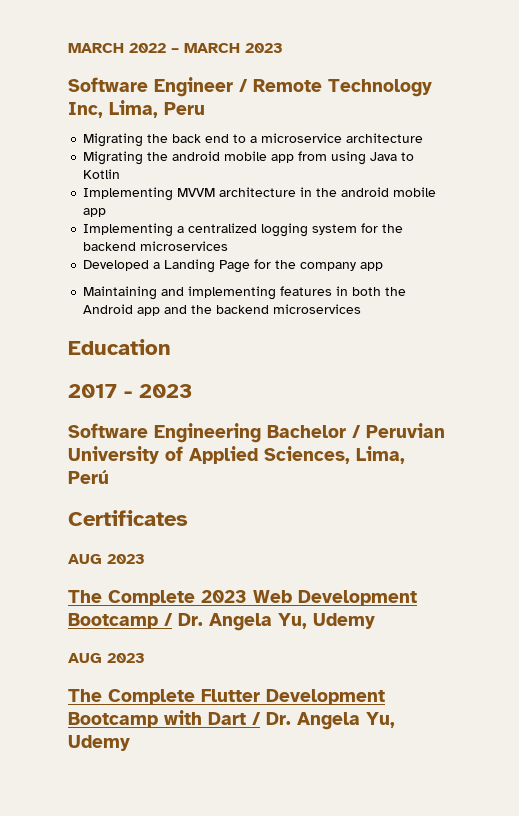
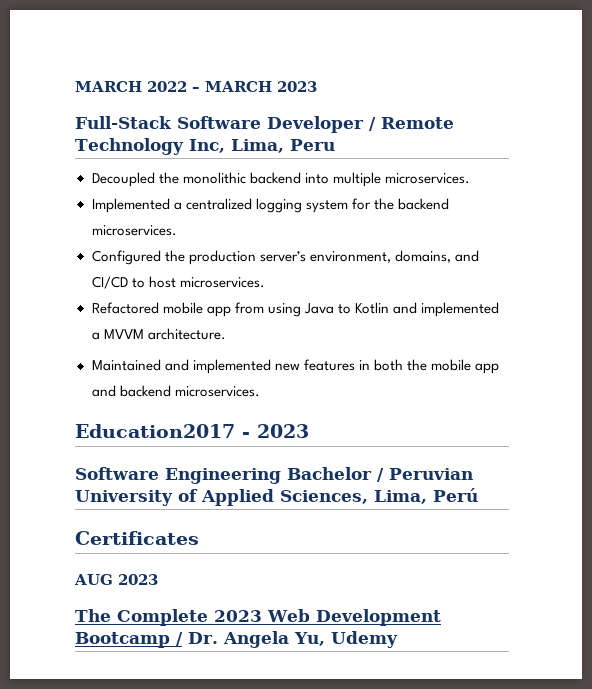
- Software Engineer / Remote Technology Inc, Lima, Peru
+ Full-Stack Software Developer / Remote Technology Inc, Lima, Peru
- Migrating the back end to a microservice architecture
- Migrating the android mobile app from using Java to Kotlin
- Implementing MVVM architecture in the android mobile app
- Implementing a centralized logging system for the backend microservices
- Developed a Landing Page for the company app
- Maintaining and implementing features in both the Android app and the backend microservices
- Education
- 2017 - 2023
+ Decoupled the monolithic backend into multiple microservices.
+ Implemented a centralized logging system for the backend microservices.
+ Configured the production server’s environment, domains, and CI/CD to host microservices.
+ Refactored mobile app from using Java to Kotlin and implemented a MVVM architecture.
+ Maintained and implemented new features in both the mobile app and backend microservices.
+ Education2017 - 2023
  The Complete 2023 Web Development Bootcamp / Dr. Angela Yu, Udemy
- AUG 2023
- The Complete Flutter Development Bootcamp with Dart / Dr. Angela Yu, Udemy

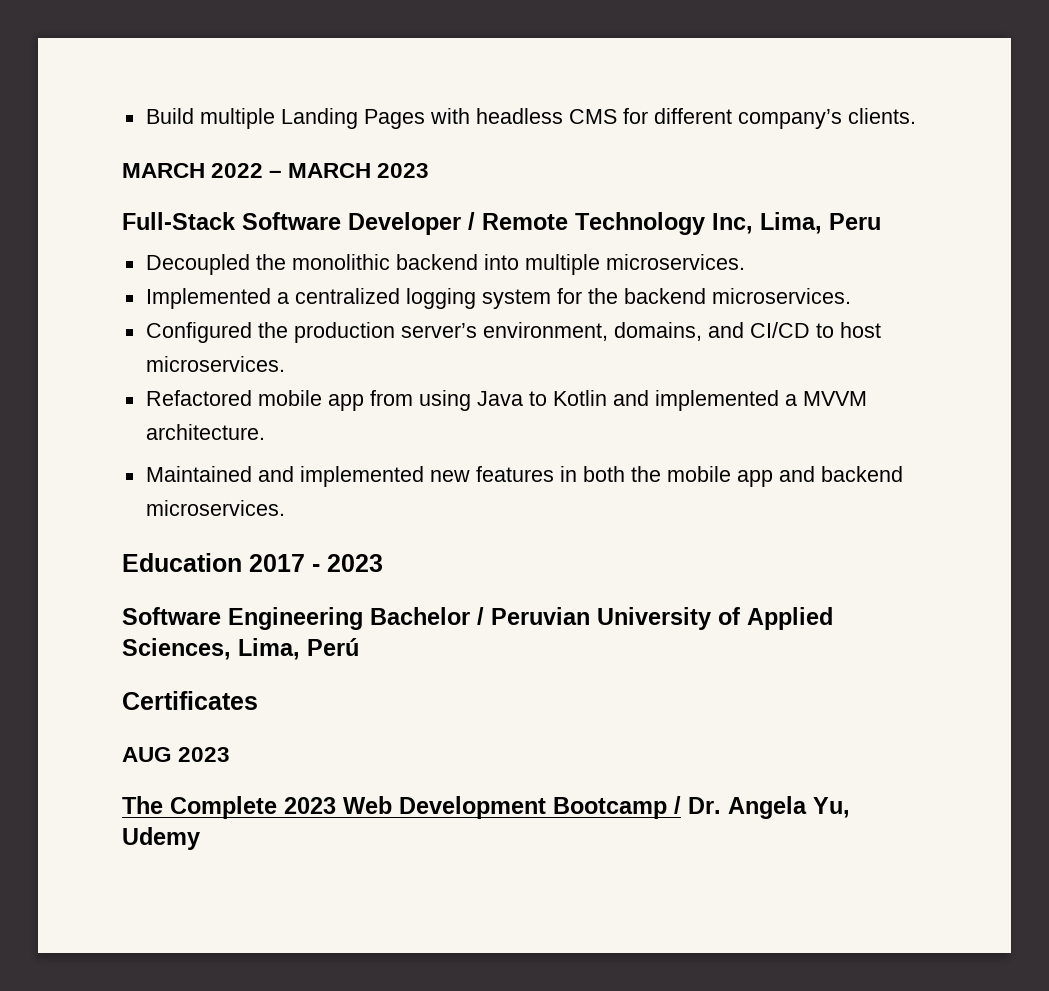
+ Build multiple Landing Pages with headless CMS for different company’s clients.
- Education2017 - 2023
+ Education 2017 - 2023

